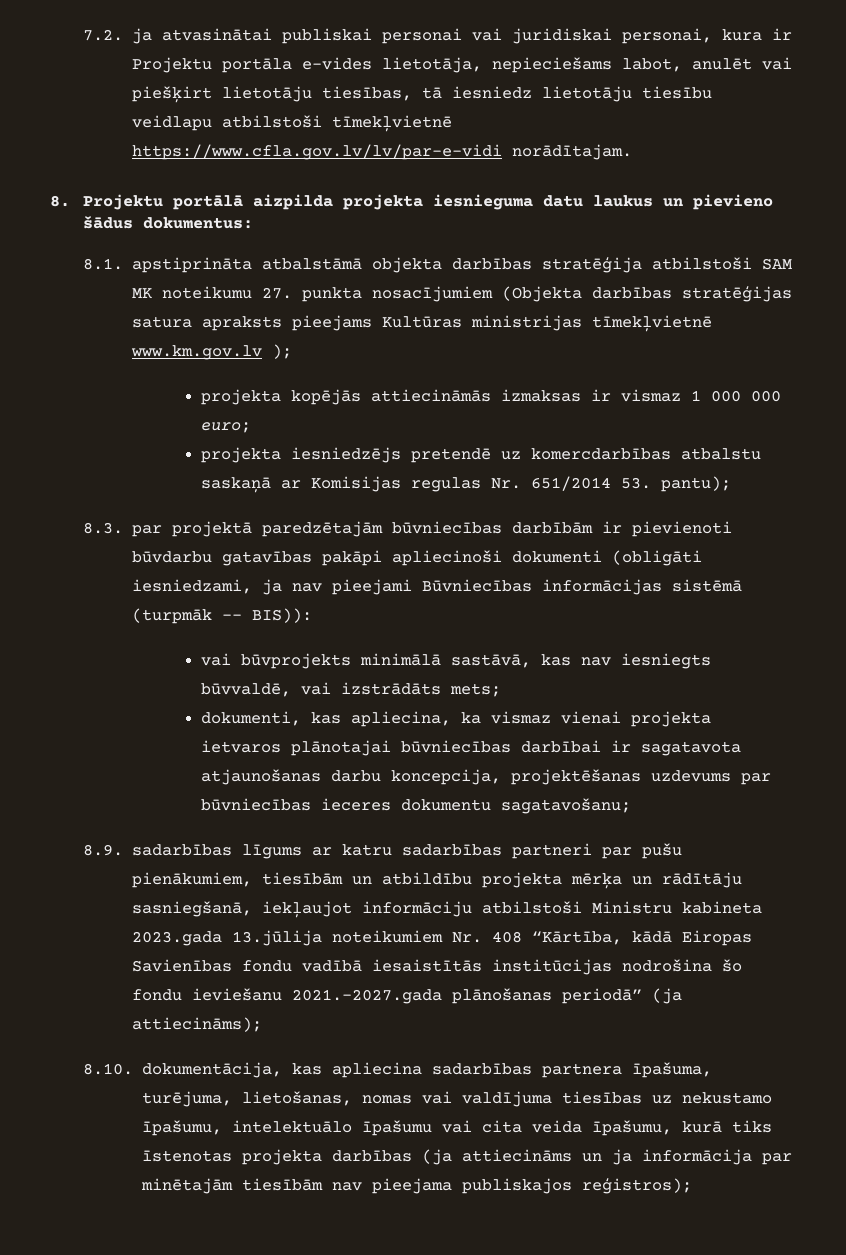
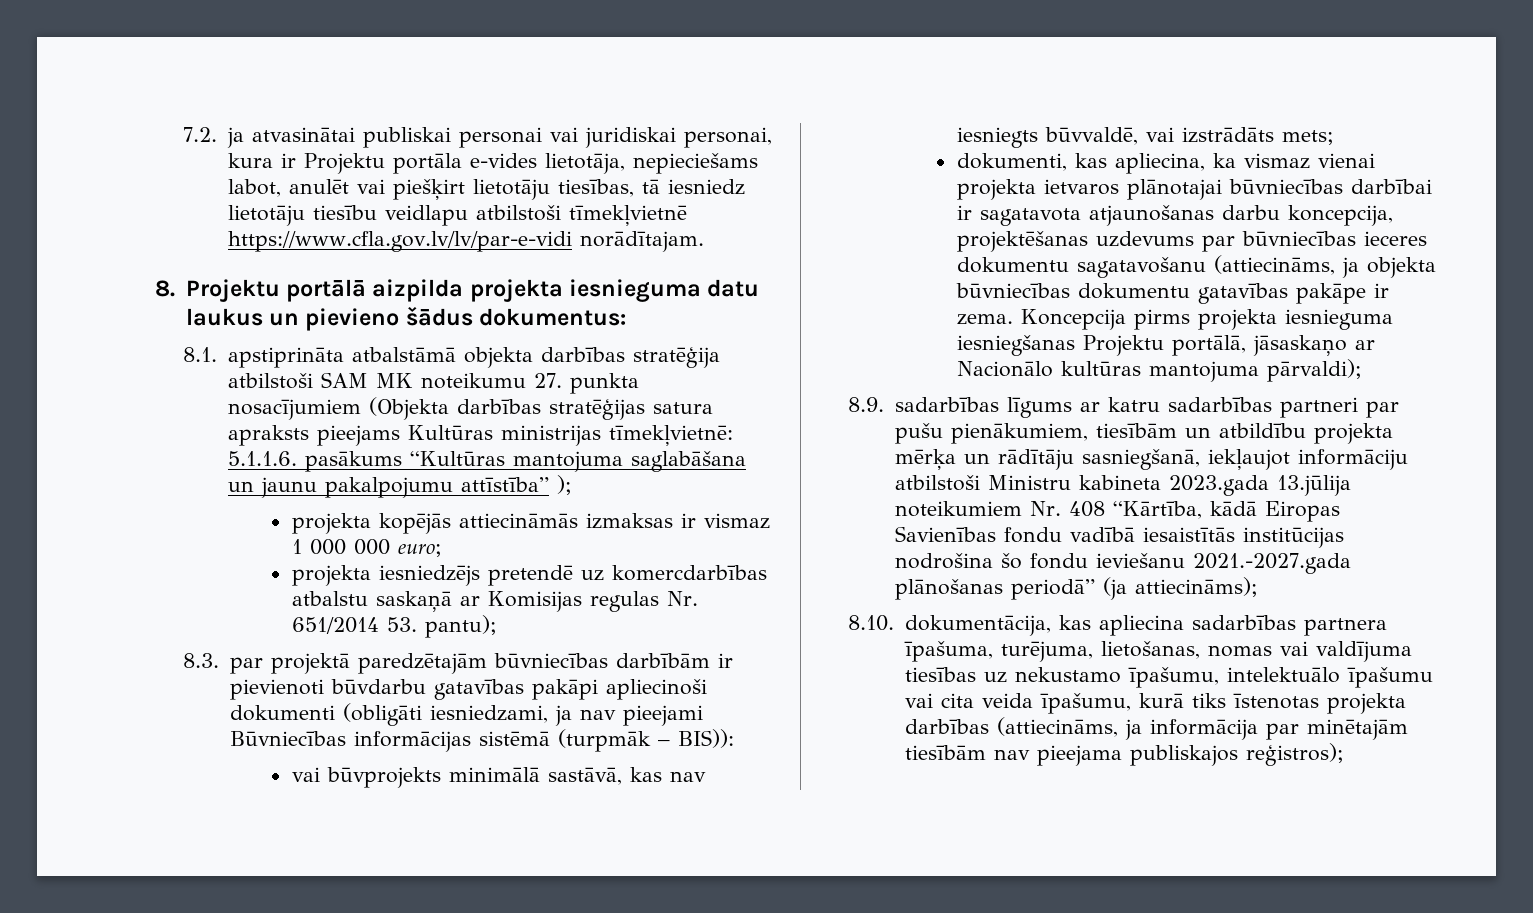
- 8.1. apstiprināta atbalstāmā objekta darbības stratēģija atbilstoši SAM MK noteikumu 27. punkta nosacījumiem (Objekta darbības stratēģijas satura apraksts pieejams Kultūras ministrijas tīmekļvietnē www.km.gov.lv );
+ 8.1. apstiprināta atbalstāmā objekta darbības stratēģija atbilstoši SAM MK noteikumu 27. punkta nosacījumiem (Objekta darbības stratēģijas satura apraksts pieejams Kultūras ministrijas tīmekļvietnē: 5.1.1.6. pasākums “Kultūras mantojuma saglabāšana un jaunu pakalpojumu attīstība” );
- 8.3. par projektā paredzētajām būvniecības darbībām ir pievienoti būvdarbu gatavības pakāpi apliecinoši dokumenti (obligāti iesniedzami, ja nav pieejami Būvniecības informācijas sistēmā (turpmāk -– BIS)):
+ 8.3. par projektā paredzētajām būvniecības darbībām ir pievienoti būvdarbu gatavības pakāpi apliecinoši dokumenti (obligāti iesniedzami, ja nav pieejami Būvniecības informācijas sistēmā (turpmāk – BIS)):
- dokumenti, kas apliecina, ka vismaz vienai projekta ietvaros plānotajai būvniecības darbībai ir sagatavota atjaunošanas darbu koncepcija, projektēšanas uzdevums par būvniecības ieceres dokumentu sagatavošanu;
+ dokumenti, kas apliecina, ka vismaz vienai projekta ietvaros plānotajai būvniecības darbībai ir sagatavota atjaunošanas darbu koncepcija, projektēšanas uzdevums par būvniecības ieceres dokumentu sagatavošanu (attiecināms, ja objekta būvniecības dokumentu gatavības pakāpe ir zema. Koncepcija pirms projekta iesnieguma iesniegšanas Projektu portālā, jāsaskaņo ar Nacionālo kultūras mantojuma pārvaldi);
- 8.10. dokumentācija, kas apliecina sadarbības partnera īpašuma, turējuma, lietošanas, nomas vai valdījuma tiesības uz nekustamo īpašumu, intelektuālo īpašumu vai cita veida īpašumu, kurā tiks īstenotas projekta darbības (ja attiecināms un ja informācija par minētajām tiesībām nav pieejama publiskajos reģistros);
+ 8.10. dokumentācija, kas apliecina sadarbības partnera īpašuma, turējuma, lietošanas, nomas vai valdījuma tiesības uz nekustamo īpašumu, intelektuālo īpašumu vai cita veida īpašumu, kurā tiks īstenotas projekta darbības (attiecināms, ja informācija par minētajām tiesībām nav pieejama publiskajos reģistros);

